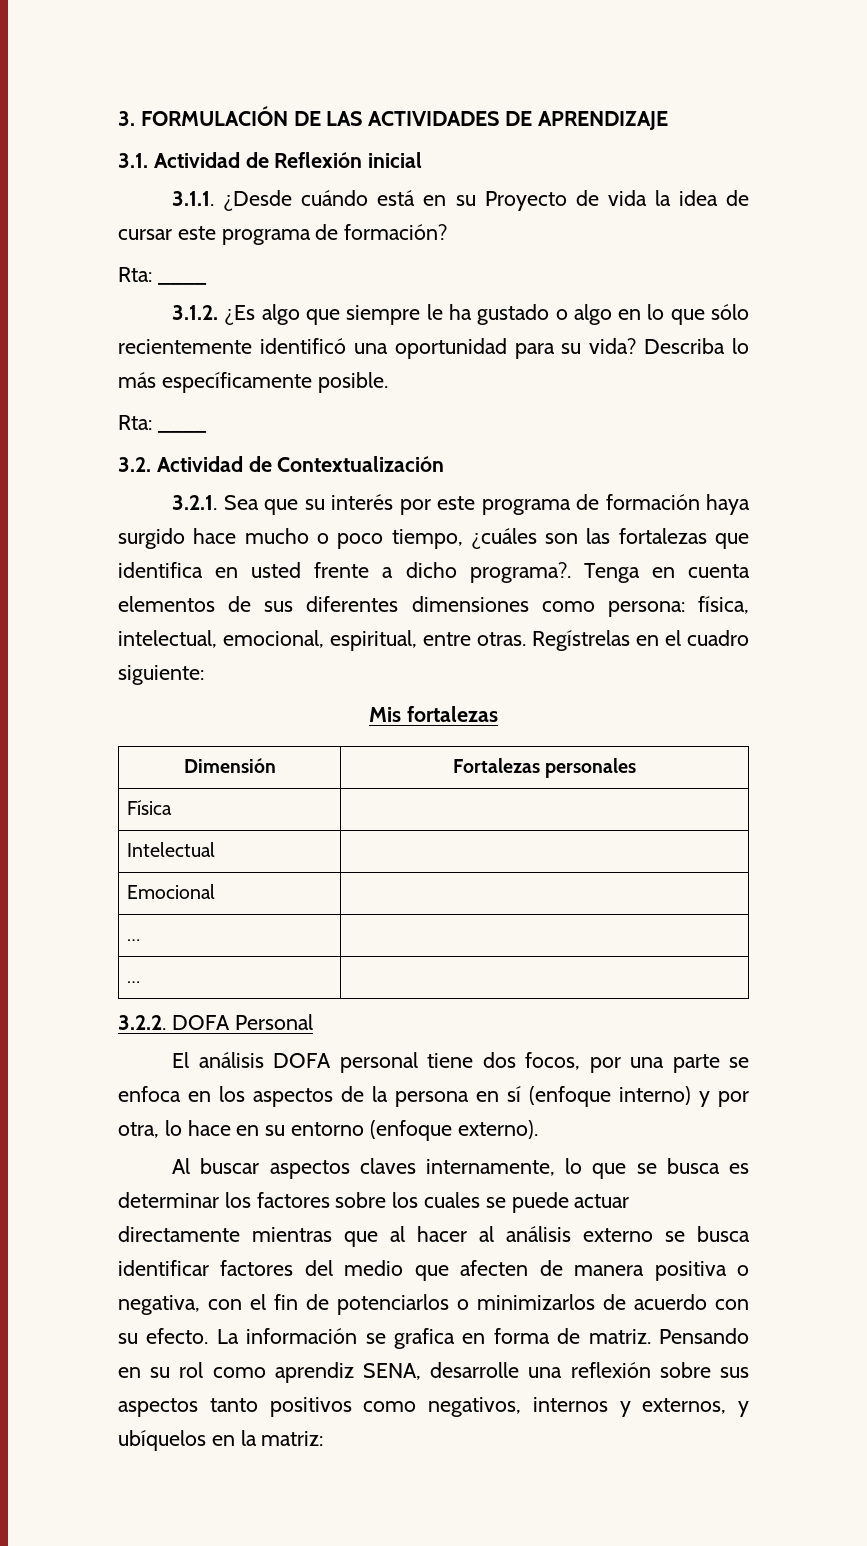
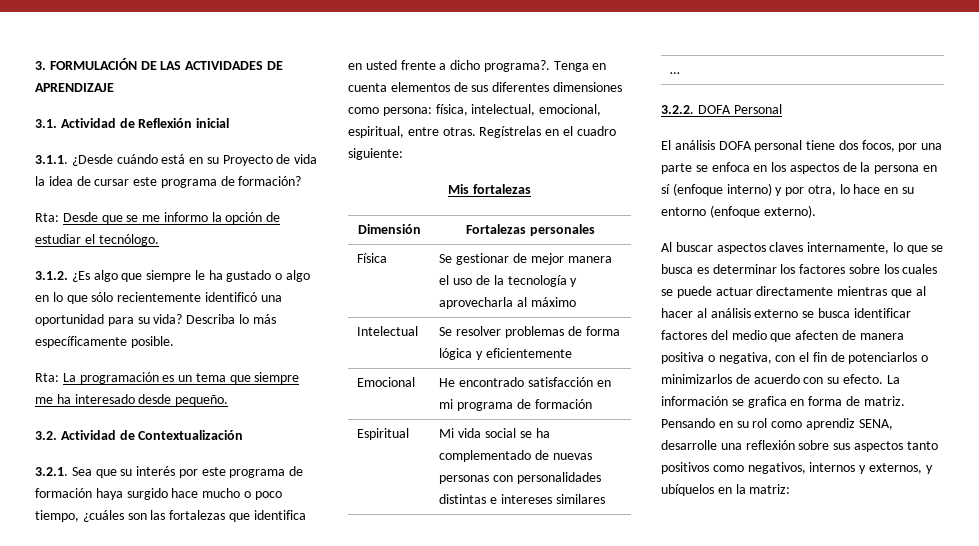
  3.1.1. ¿Desde cuándo está en su Proyecto de vida la idea de cursar este programa de formación?
- Rta: ____
+ Rta: Desde que se me informo la opción de estudiar el tecnólogo.
  Describa lo más específicamente posible.
- Rta: ____
+ Rta: La programación es un tema que siempre me ha interesado desde pequeño.
- Física |
- Intelectual |
- Emocional |
- … |
+ Física | Se gestionar de mejor manera el uso de la tecnología y aprovecharla al máximo
+ Intelectual | Se resolver problemas de forma lógica y eficientemente
+ Emocional | He encontrado satisfacción en mi programa de formación
+ Espiritual | Mi vida social se ha complementado de nuevas personas con personalidades distintas e intereses similares

